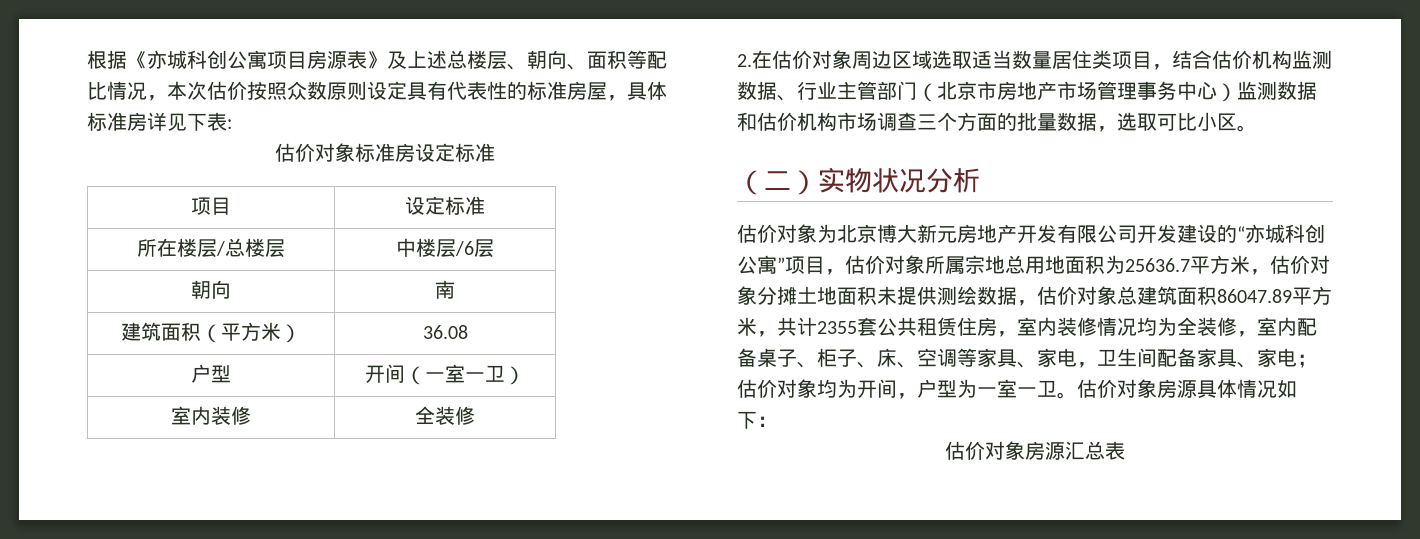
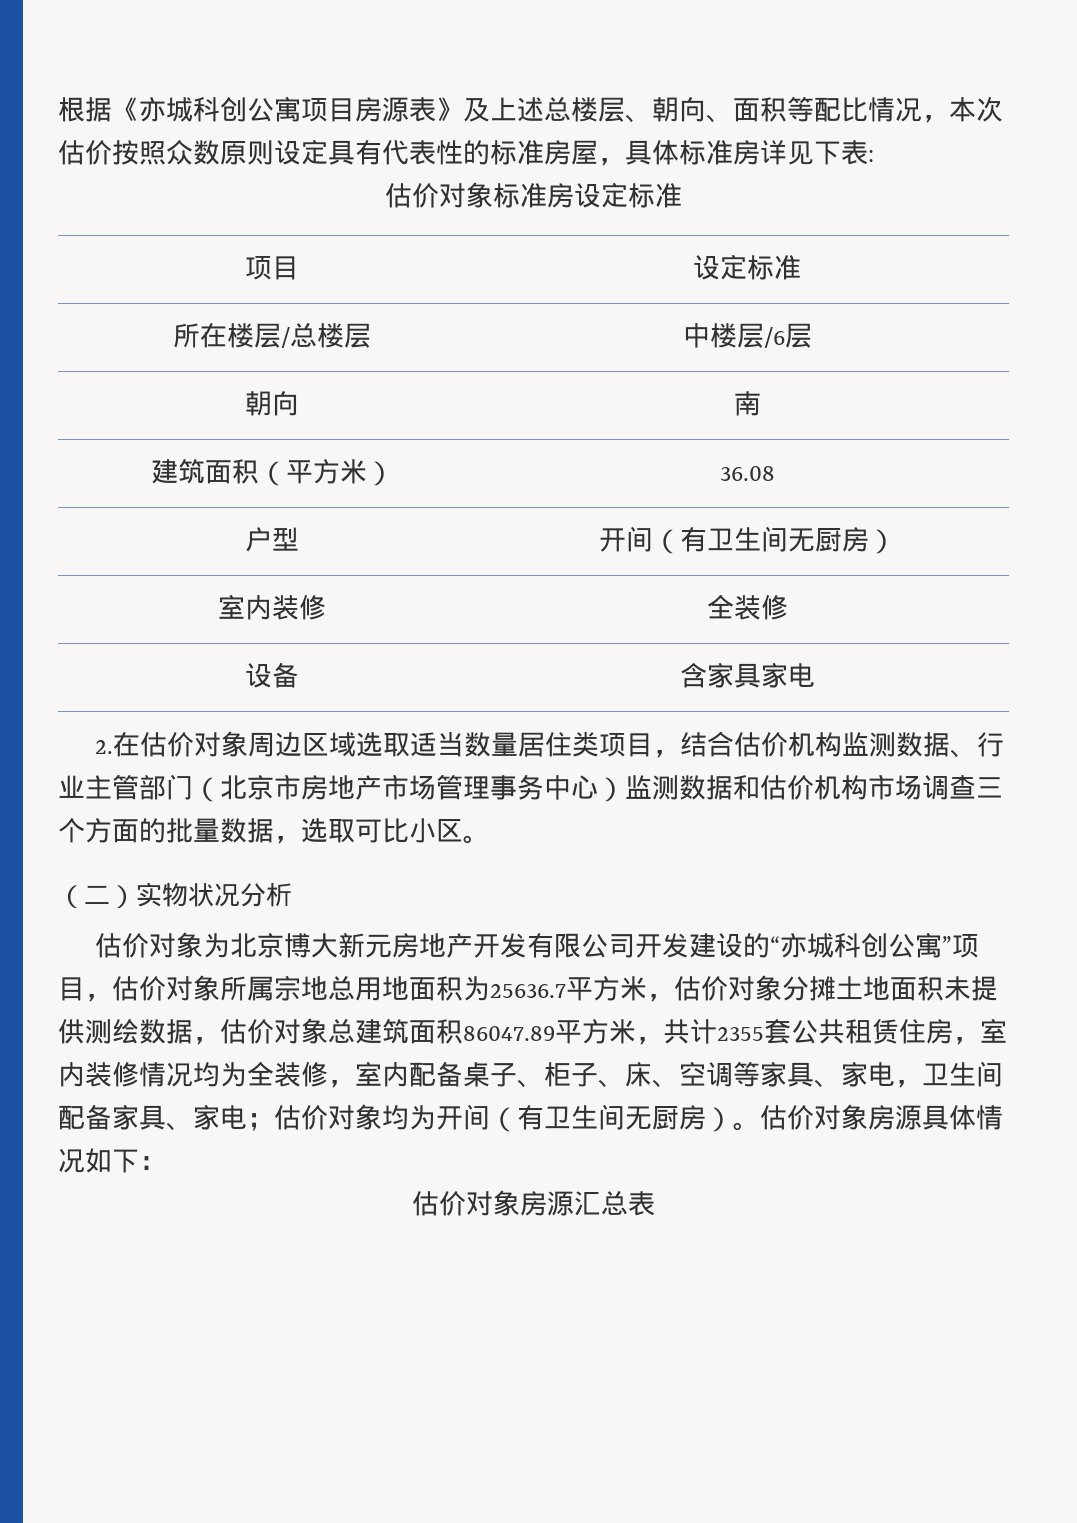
- 户型 | 开间（一室一卫）
+ 户型 | 开间（有卫生间无厨房）
+ 设备 | 含家具家电
- 估价对象均为开间，户型为一室一卫。
+ 估价对象均为开间（有卫生间无厨房）。

